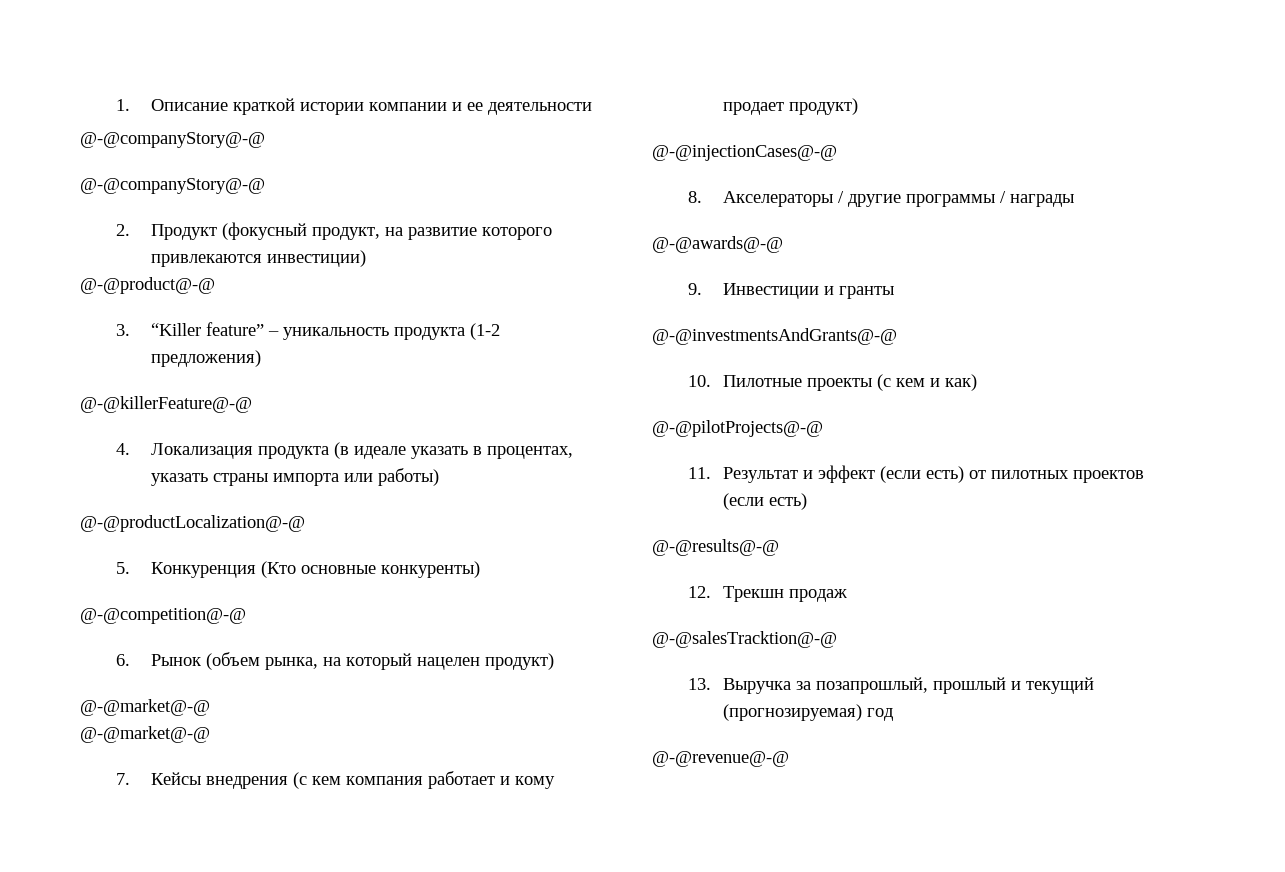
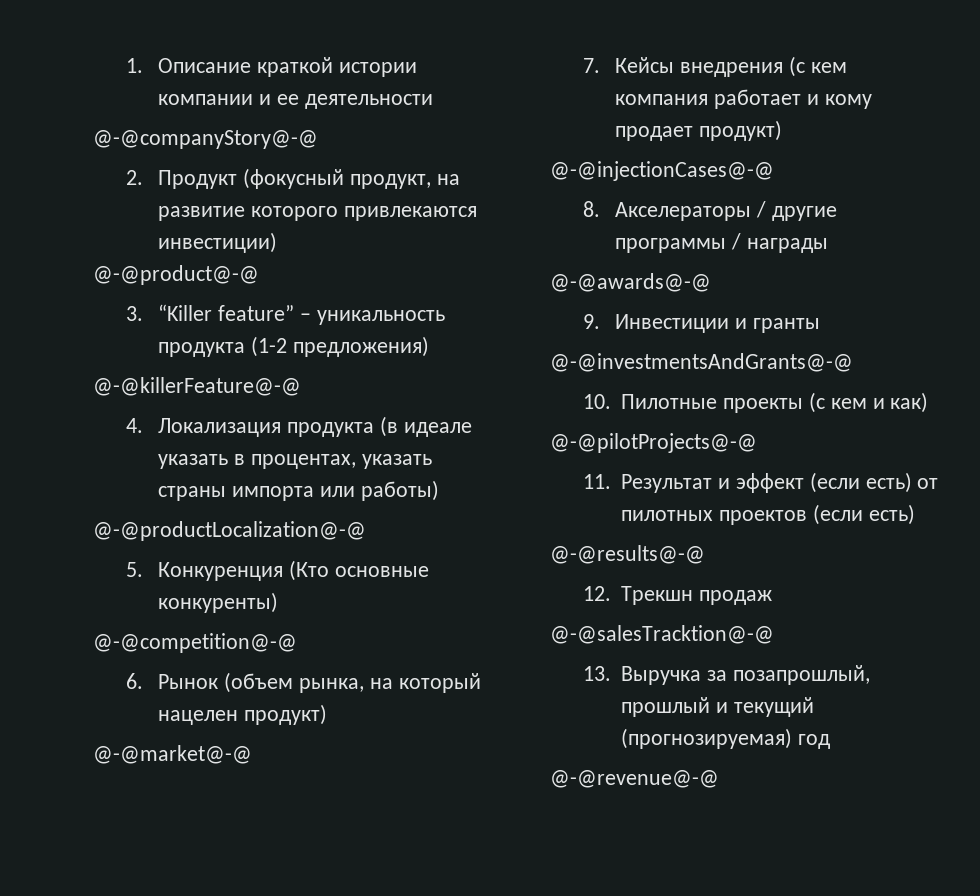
  1. Описание краткой истории компании и ее деятельности
- @-@companyStory@-@
  6. Рынок (объем рынка, на который нацелен продукт)
- @-@market@-@

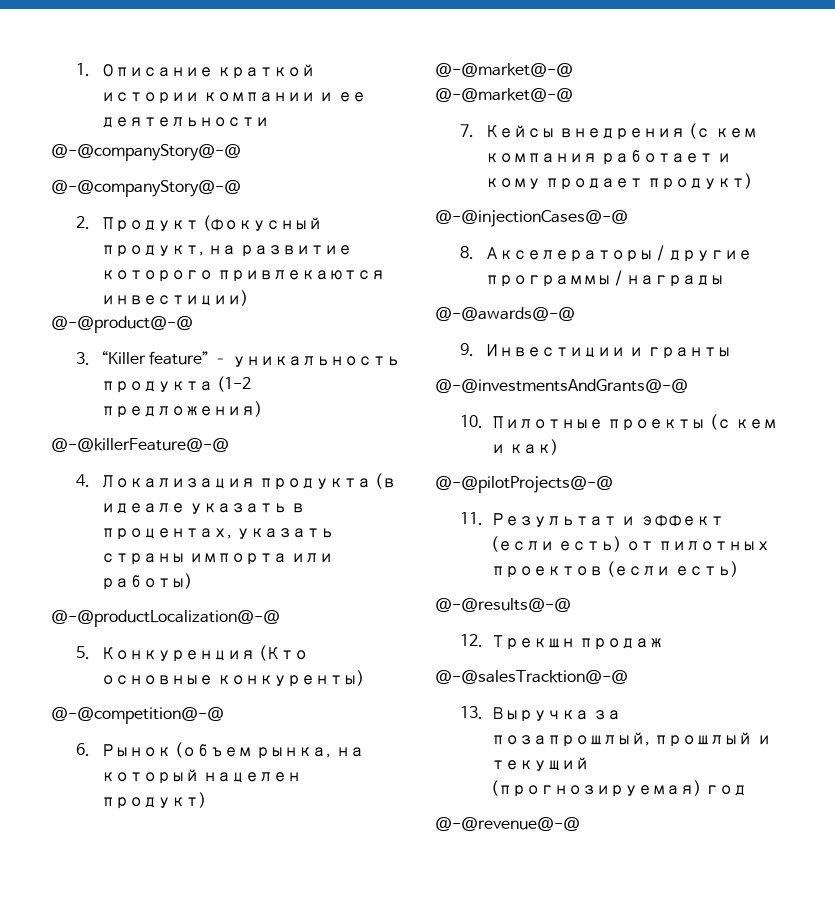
  1. Описание краткой истории компании и ее деятельности
+ @-@companyStory@-@
  6. Рынок (объем рынка, на который нацелен продукт)
+ @-@market@-@

